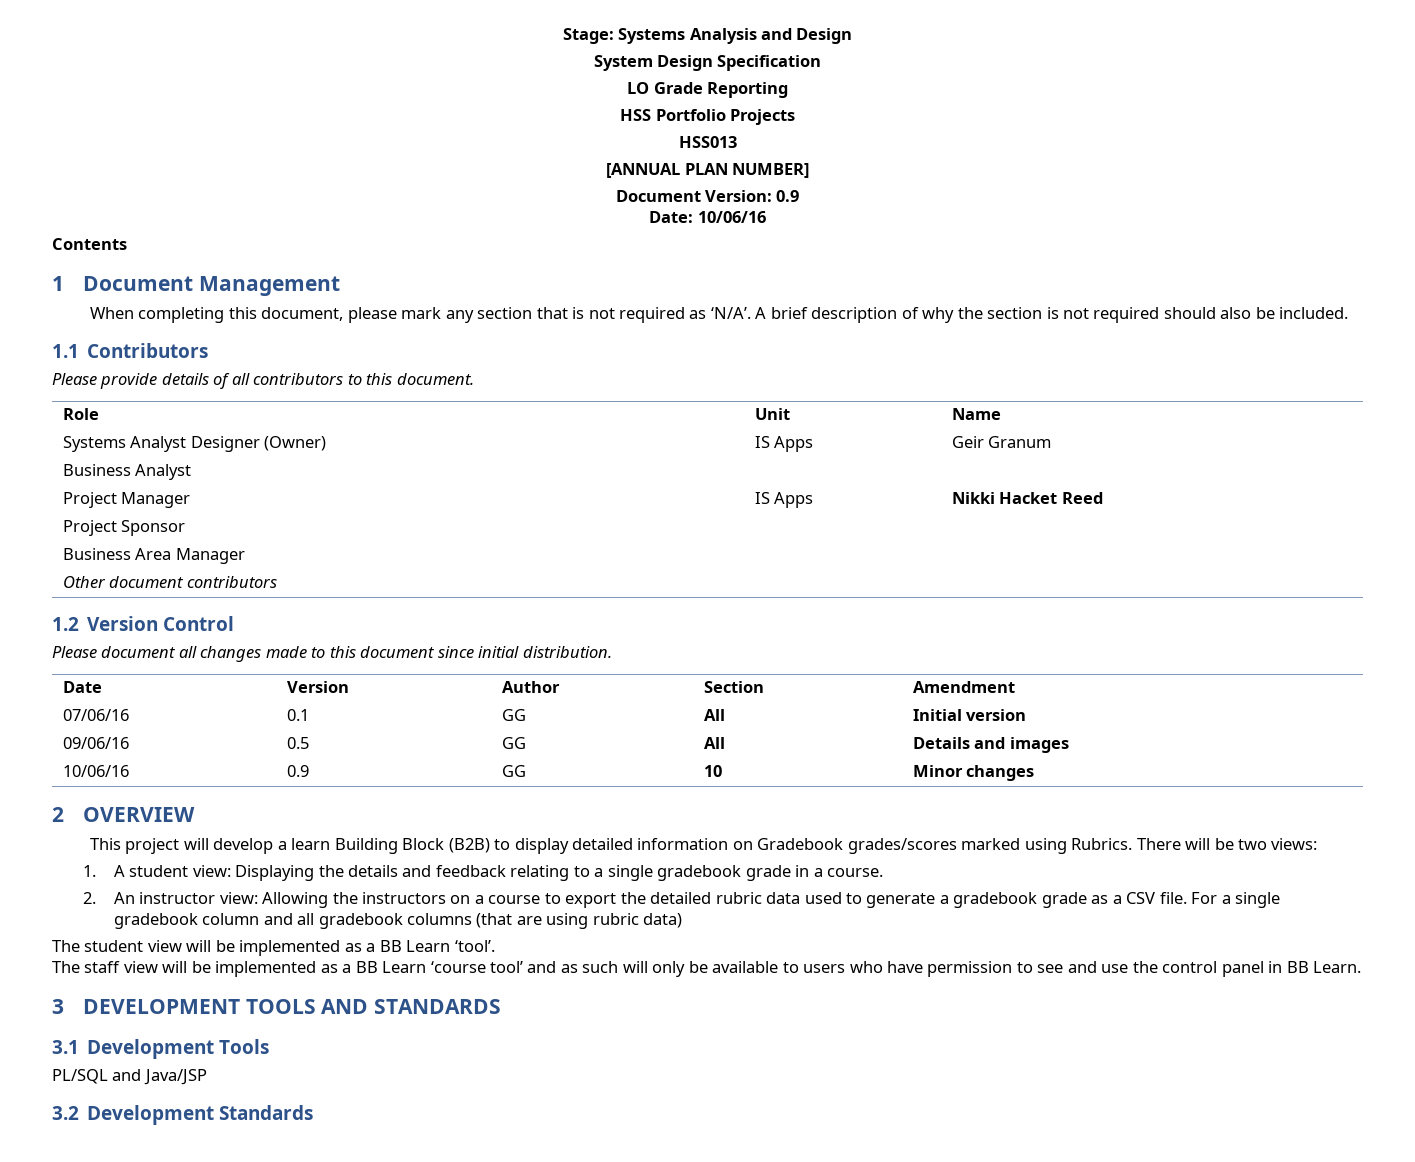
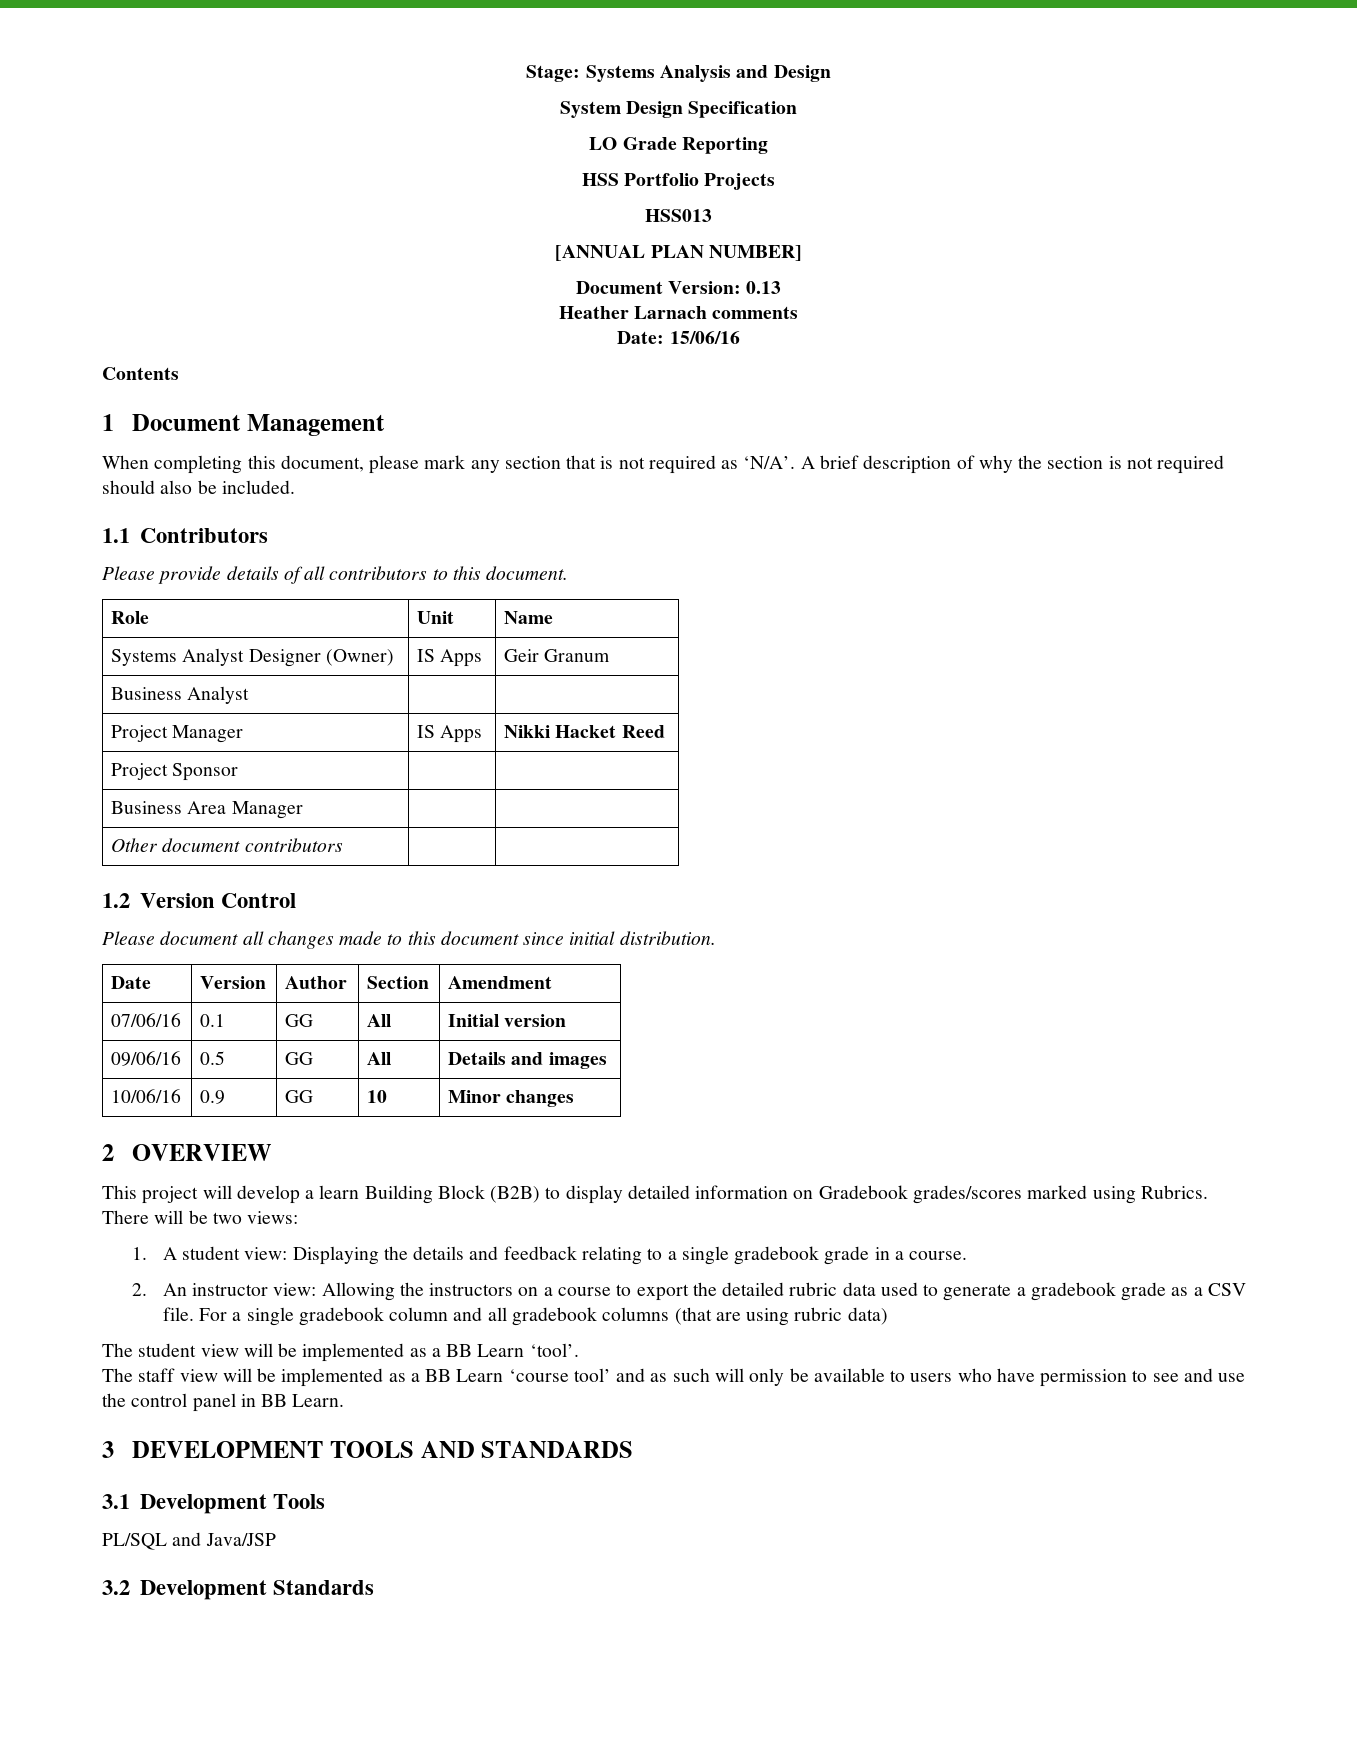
- Document Version: 0.9
+ Document Version: 0.13
+ Heather Larnach comments
- Date: 10/06/16
+ Date: 15/06/16

